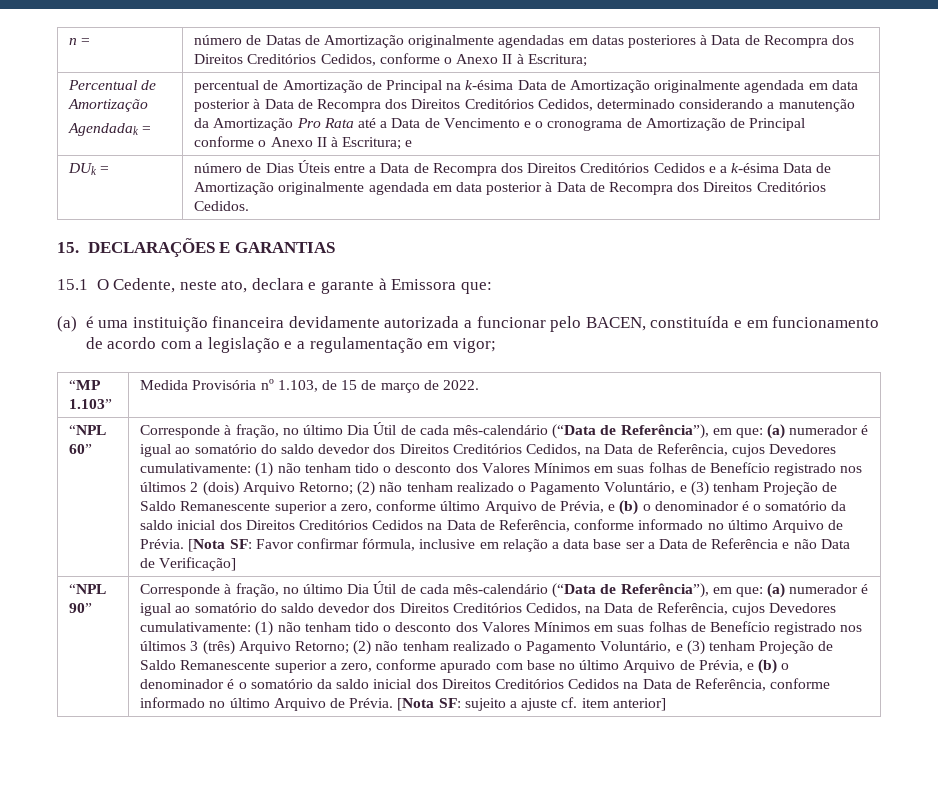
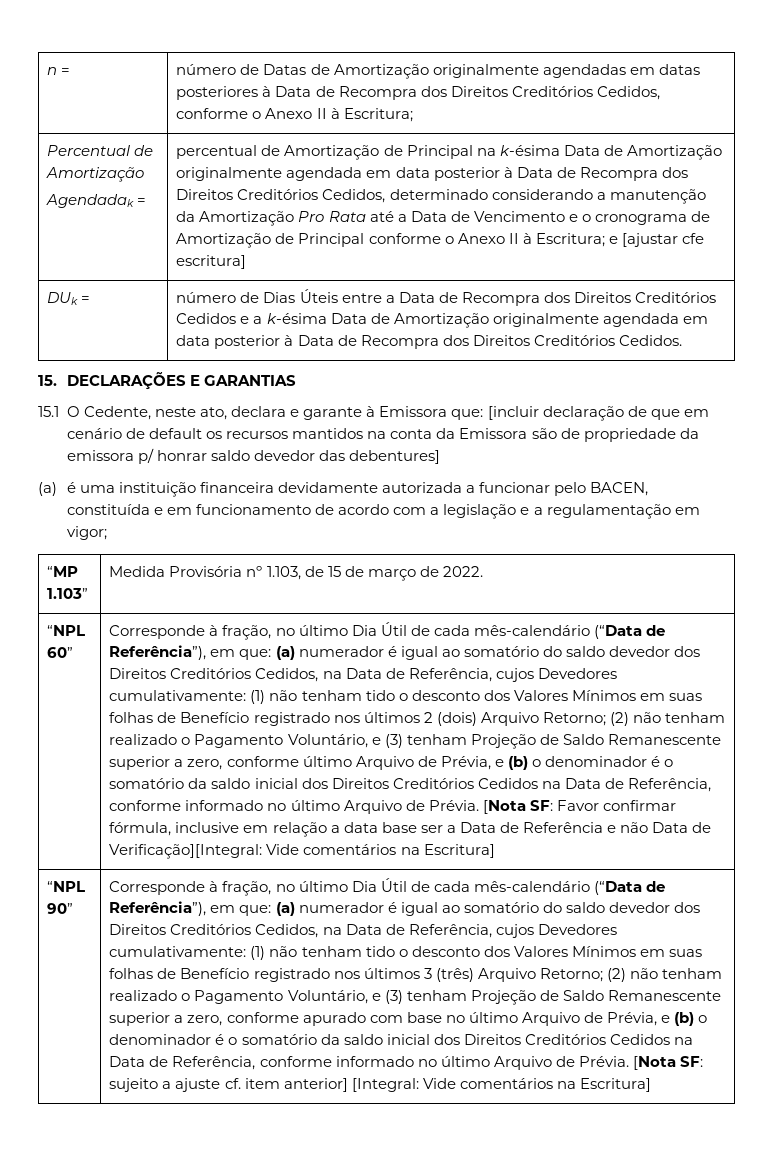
- percentual de Amortização de Principal na k-ésima Data de Amortização originalmente agendada em data posterior à Data de Recompra dos Direitos Creditórios Cedidos, determinado considerando a manutenção da Amortização Pro Rata até a Data de Vencimento e o cronograma de Amortização de Principal conforme o Anexo II à Escritura; e
+ percentual de Amortização de Principal na k-ésima Data de Amortização originalmente agendada em data posterior à Data de Recompra dos Direitos Creditórios Cedidos, determinado considerando a manutenção da Amortização Pro Rata até a Data de Vencimento e o cronograma de Amortização de Principal conforme o Anexo II à Escritura; e [ajustar cfe escritura]
- 15.1 O Cedente, neste ato, declara e garante à Emissora que:
+ 15.1 O Cedente, neste ato, declara e garante à Emissora que: [incluir declaração de que em cenário de default os recursos mantidos na conta da Emissora são de propriedade da emissora p/ honrar saldo devedor das debentures]
- [Nota SF: Favor confirmar fórmula, inclusive em relação a data base ser a Data de Referência e não Data de Verificação]
+ [Nota SF: Favor confirmar fórmula, inclusive em relação a data base ser a Data de Referência e não Data de Verificação][Integral: Vide comentários na Escritura]
- [Nota SF: sujeito a ajuste cf. item anterior]
+ [Nota SF: sujeito a ajuste cf. item anterior] [Integral: Vide comentários na Escritura]

